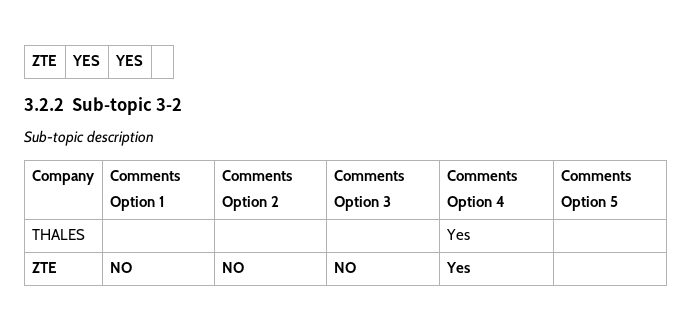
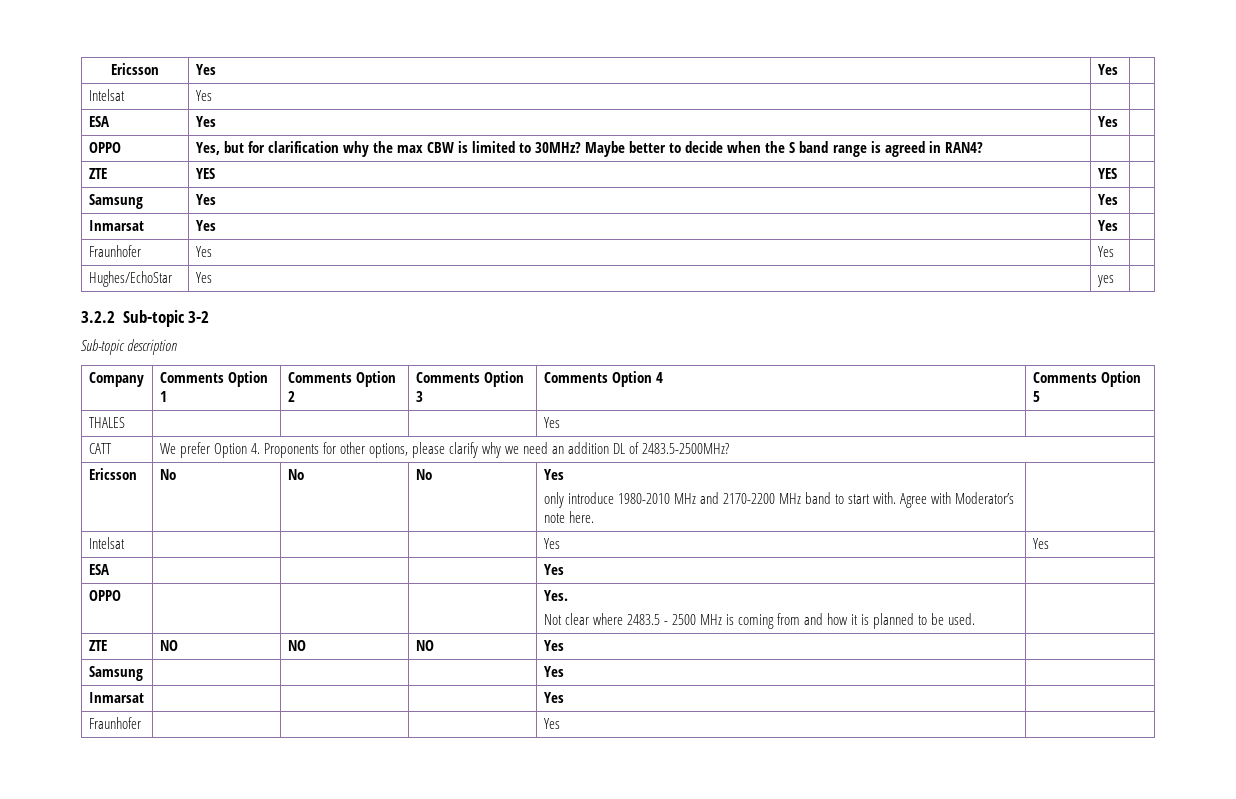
+ Ericsson | Yes | Yes |
+ Intelsat | Yes | |
+ ESA | Yes | Yes |
+ OPPO | Yes, but for clarification why the max CBW is limited to 30MHz? Maybe better to decide when the S band range is agreed in RAN4? | |
  ZTE | YES | YES |
+ Samsung | Yes | Yes |
+ Inmarsat | Yes | Yes |
+ Fraunhofer | Yes | Yes |
+ Hughes/EchoStar | Yes | yes |
+ CATT | We prefer Option 4. Proponents for other options, please clarify why we need an addition DL of 2483.5-2500MHz?
+ Ericsson | No | No | No | Yes
+ only introduce 1980-2010 MHz and 2170-2200 MHz band to start with. Agree with Moderator’s note here. |
+ Intelsat | | | | Yes | Yes
+ ESA | | | | Yes |
+ OPPO | | | | Yes.
+ Not clear where 2483.5 - 2500 MHz is coming from and how it is planned to be used. |
+ Samsung | | | | Yes |
+ Inmarsat | | | | Yes |
+ Fraunhofer | | | | Yes |

